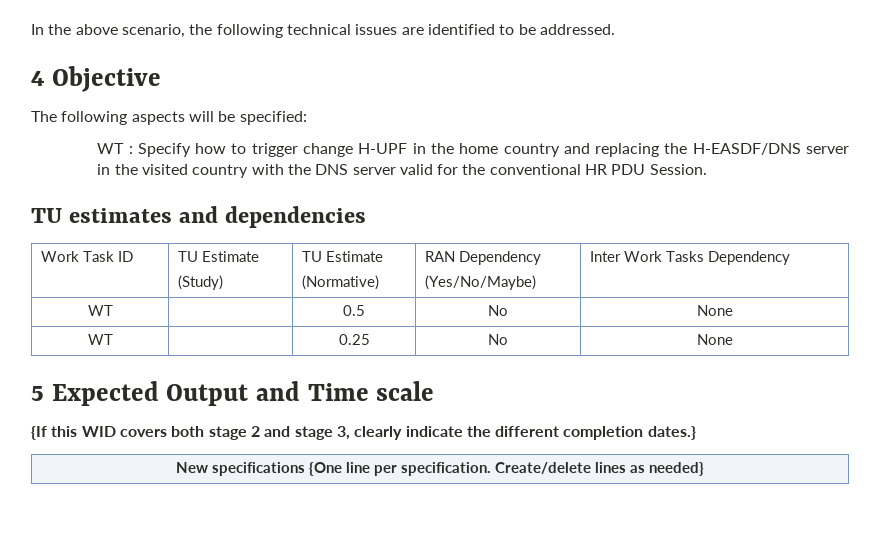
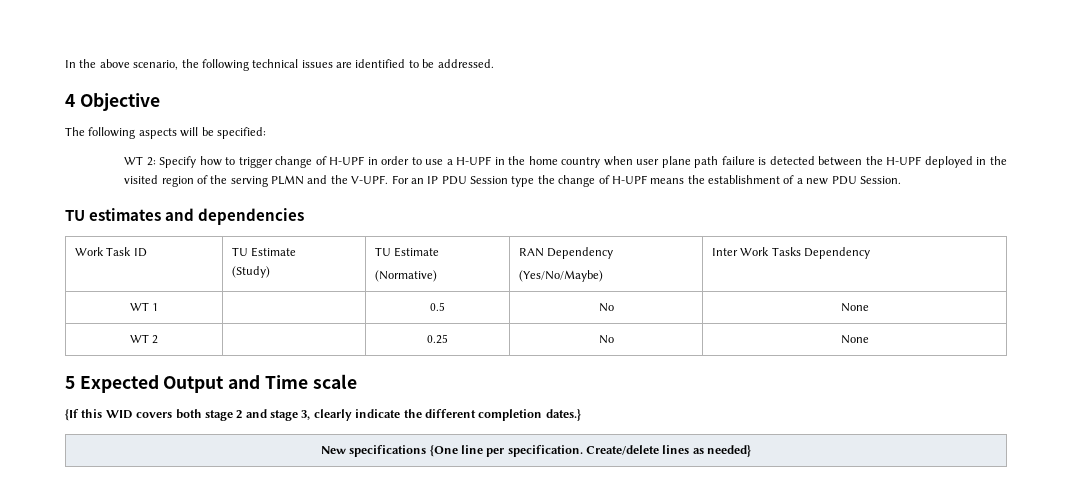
- WT : Specify how to trigger change H-UPF in the home country and replacing the H-EASDF/DNS server in the visited country with the DNS server valid for the conventional HR PDU Session.
+ WT 2: Specify how to trigger change of H-UPF in order to use a H-UPF in the home country when user plane path failure is detected between the H-UPF deployed in the visited region of the serving PLMN and the V-UPF. For an IP PDU Session type the change of H-UPF means the establishment of a new PDU Session.
- WT | | 0.5 | No | None
+ WT 1 | | 0.5 | No | None
- WT | | 0.25 | No | None
+ WT 2 | | 0.25 | No | None

